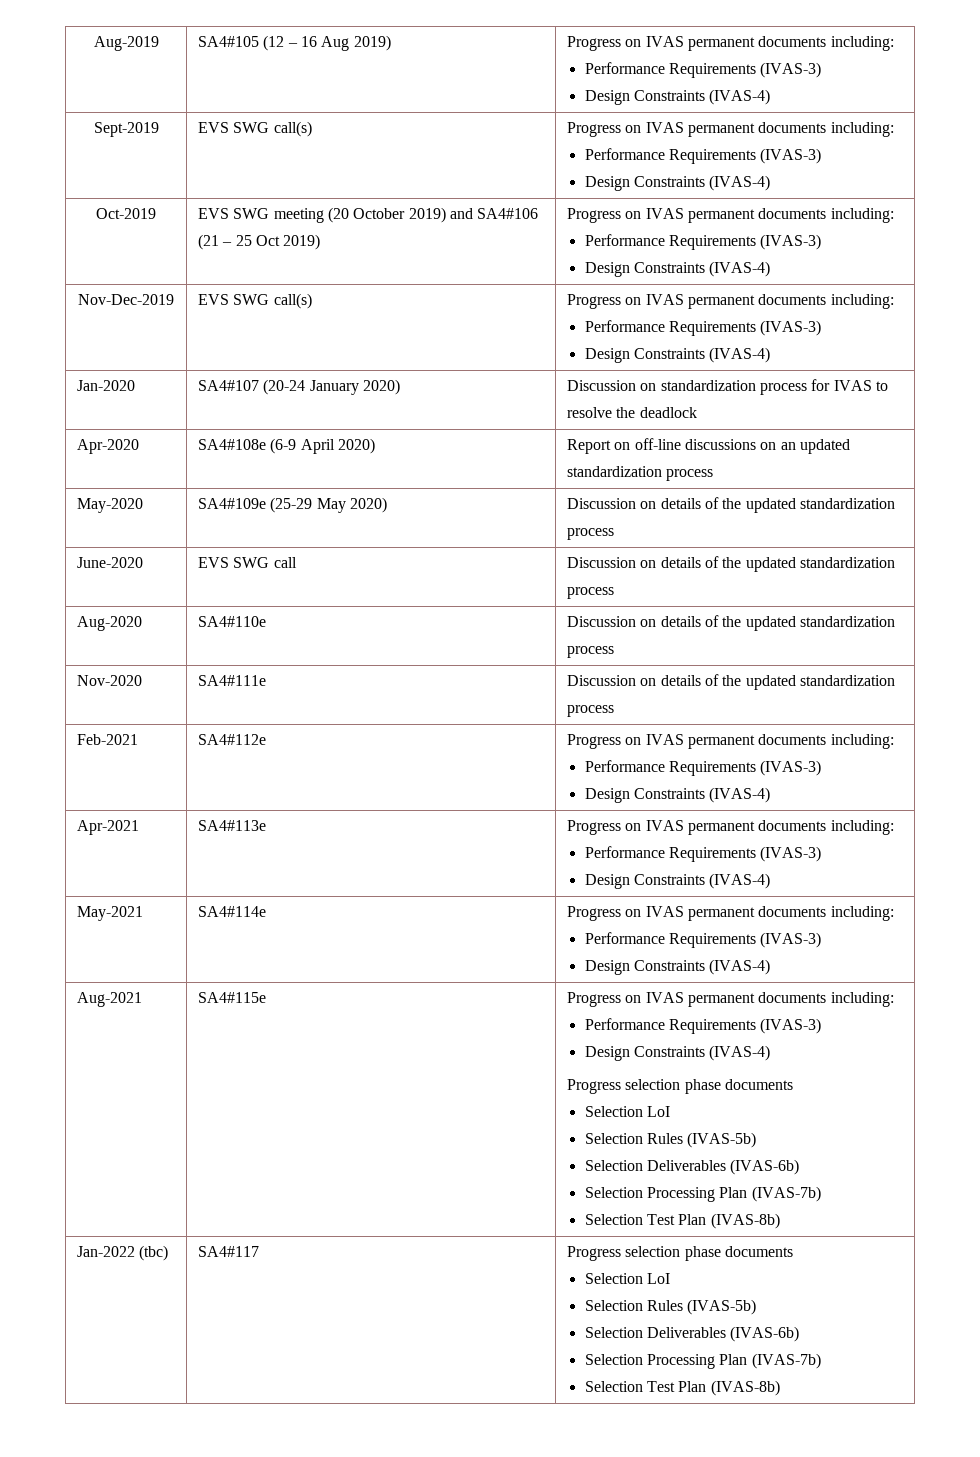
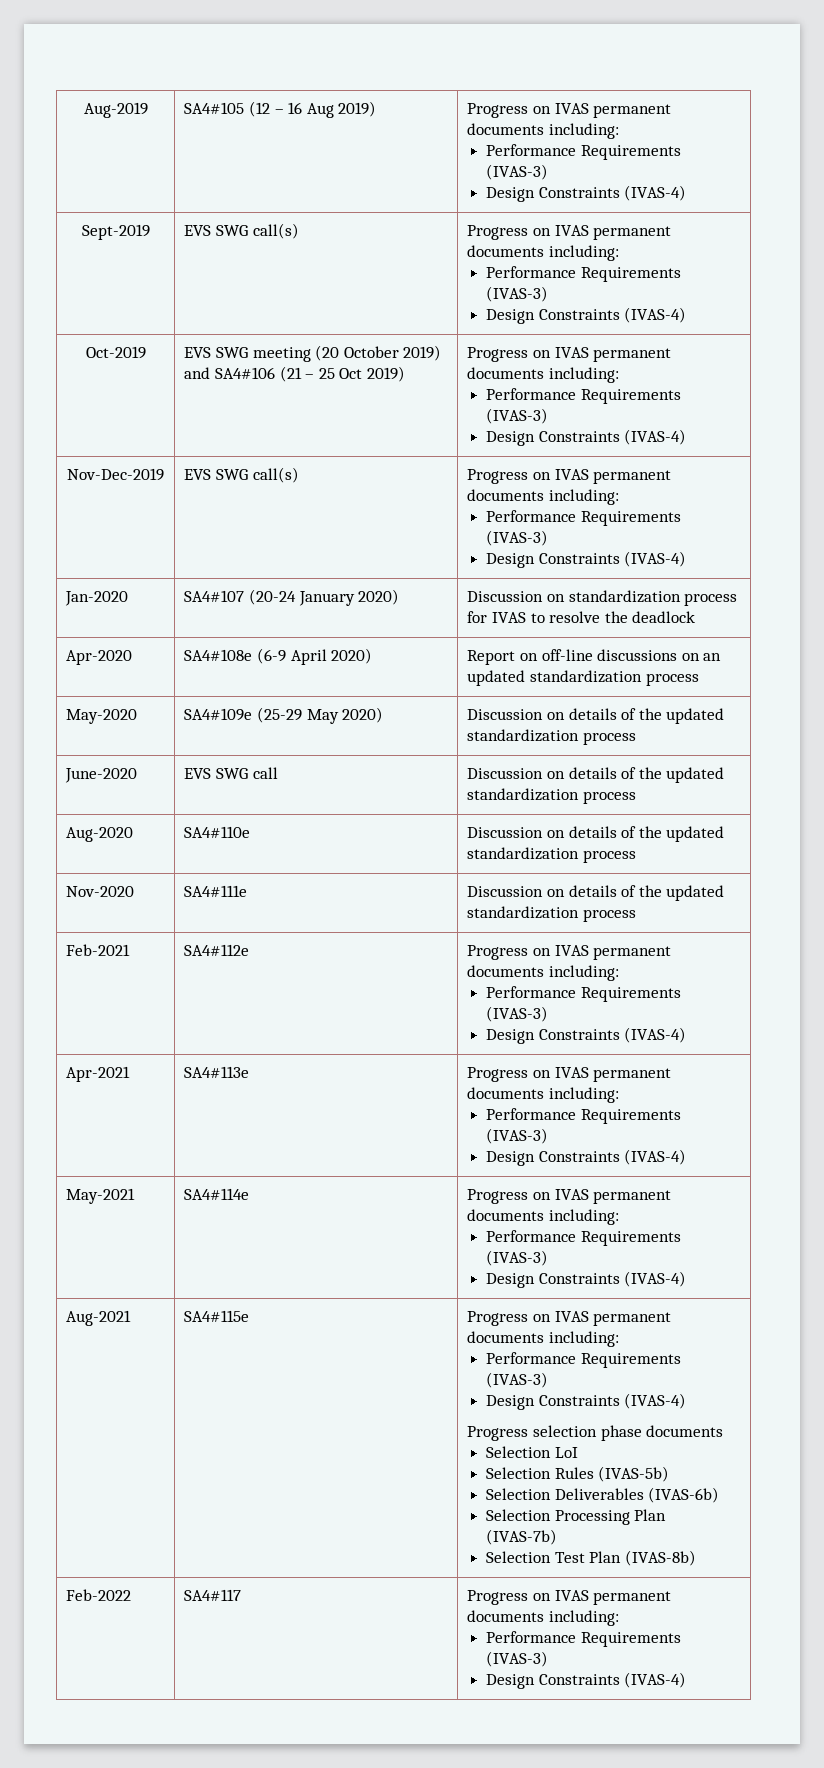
- Jan-2022 (tbc) | SA4#117 | Progress selection phase documents
- Selection LoI
- Selection Rules (IVAS-5b)
- Selection Deliverables (IVAS-6b)
- Selection Processing Plan (IVAS-7b)
- Selection Test Plan (IVAS-8b)
+ Feb-2022 | SA4#117 | Progress on IVAS permanent documents including:
+ Performance Requirements (IVAS-3)
+ Design Constraints (IVAS-4)

